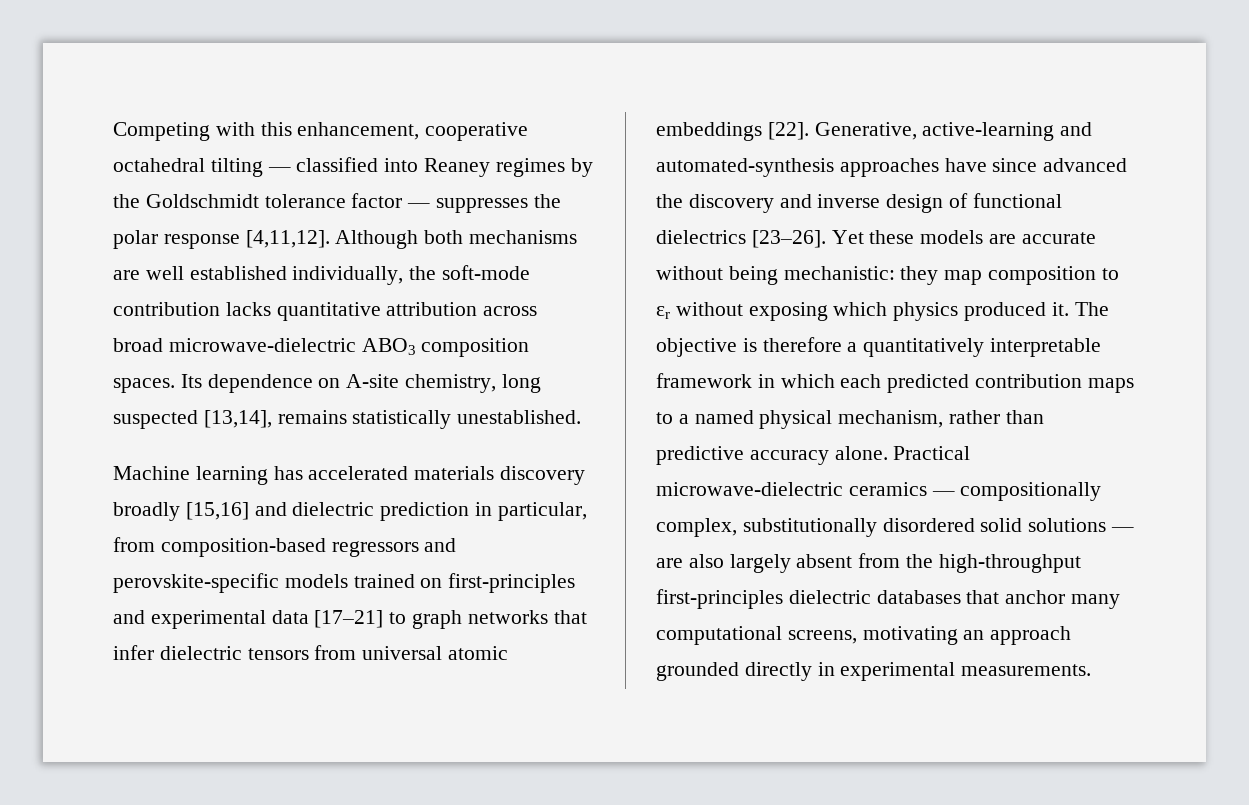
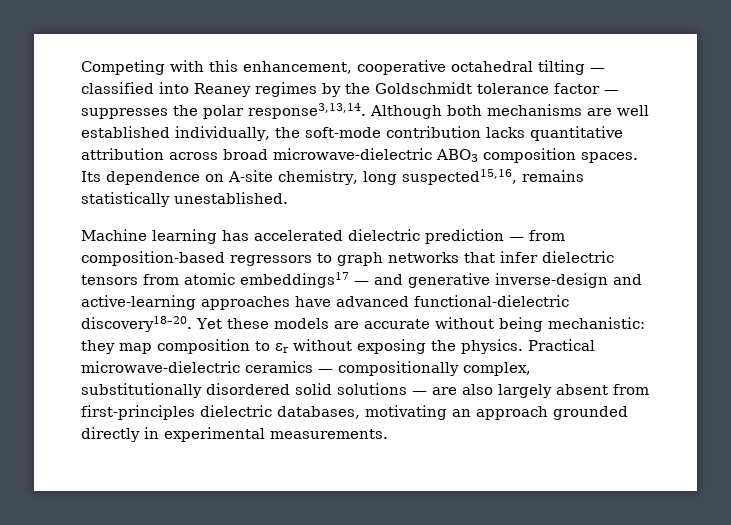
- Competing with this enhancement, cooperative octahedral tilting — classified into Reaney regimes by the Goldschmidt tolerance factor — suppresses the polar response [4,11,12].
+ Competing with this enhancement, cooperative octahedral tilting — classified into Reaney regimes by the Goldschmidt tolerance factor — suppresses the polar response3,13,14.
- Its dependence on A-site chemistry, long suspected [13,14], remains statistically unestablished.
+ Its dependence on A-site chemistry, long suspected15,16, remains statistically unestablished.
- Machine learning has accelerated materials discovery broadly [15,16] and dielectric prediction in particular, from composition-based regressors and perovskite-specific models trained on first-principles and experimental data [17–21] to graph networks that infer dielectric tensors from universal atomic embeddings [22]. Generative, active-learning and automated-synthesis approaches have since advanced the discovery and inverse design of functional dielectrics [23–26].
+ Machine learning has accelerated dielectric prediction — from composition-based regressors to graph networks that infer dielectric tensors from atomic embeddings17 — and generative inverse-design and active-learning approaches have advanced functional-dielectric discovery18–20.
- Yet these models are accurate without being mechanistic: they map composition to εr without exposing which physics produced it. The objective is therefore a quantitatively interpretable framework in which each predicted contribution maps to a named physical mechanism, rather than predictive accuracy alone.
+ Yet these models are accurate without being mechanistic: they map composition to εr without exposing the physics.
- Practical microwave-dielectric ceramics — compositionally complex, substitutionally disordered solid solutions — are also largely absent from the high-throughput first-principles dielectric databases that anchor many computational screens, motivating an approach grounded directly in experimental measurements.
+ Practical microwave-dielectric ceramics — compositionally complex, substitutionally disordered solid solutions — are also largely absent from first-principles dielectric databases, motivating an approach grounded directly in experimental measurements.

